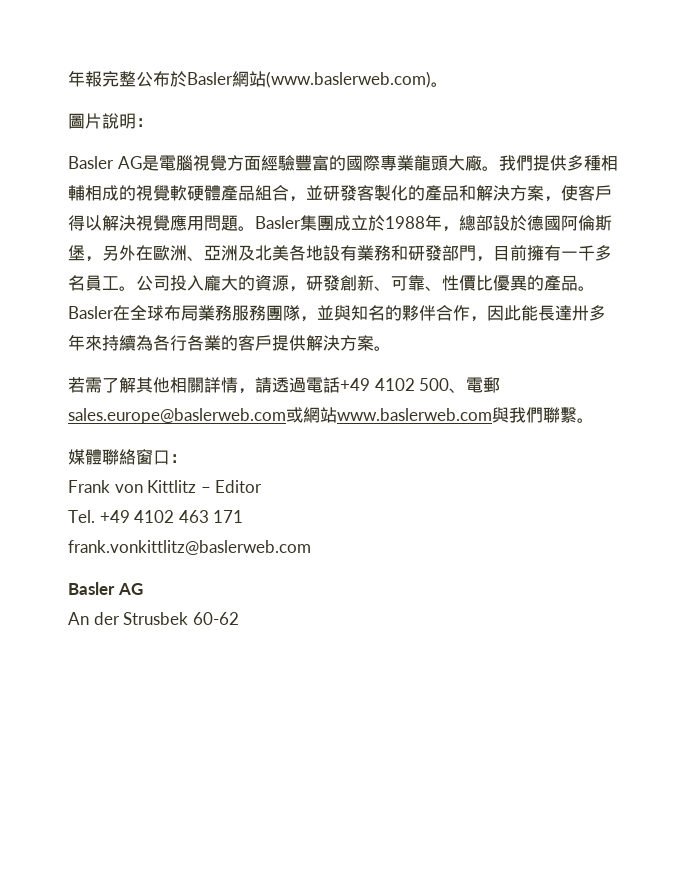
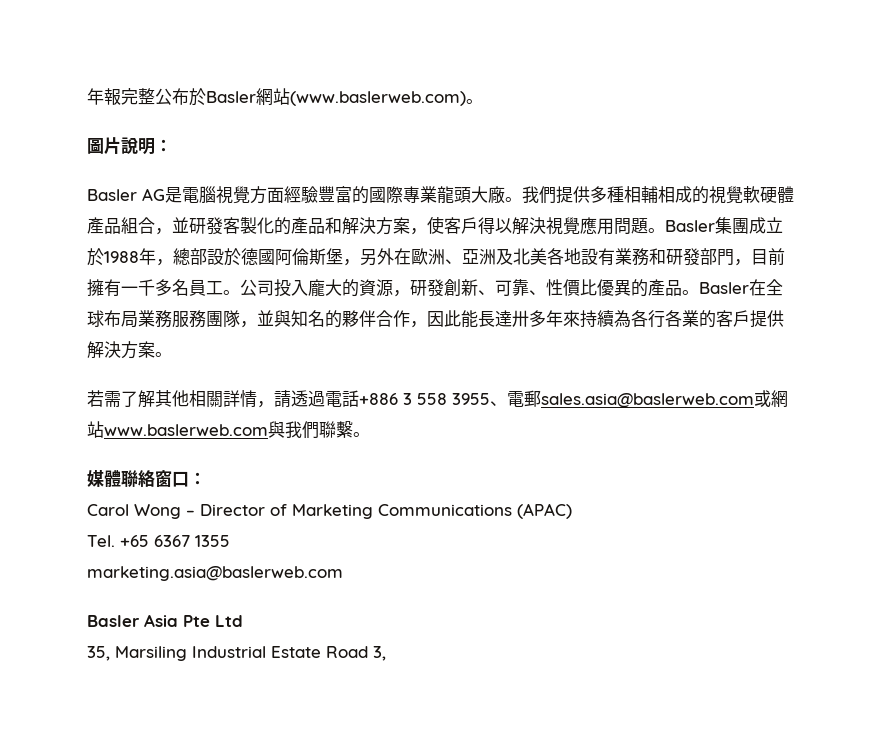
- 若需了解其他相關詳情，請透過電話+49 4102 500、電郵sales.europe@baslerweb.com或網站www.baslerweb.com與我們聯繫。
+ 若需了解其他相關詳情，請透過電話+886 3 558 3955、電郵sales.asia@baslerweb.com或網站www.baslerweb.com與我們聯繫。
- Frank von Kittlitz – Editor
- Tel. +49 4102 463 171
- frank.vonkittlitz@baslerweb.com
- Basler AG
- An der Strusbek 60-62
+ Carol Wong – Director of Marketing Communications (APAC)
+ Tel. +65 6367 1355
+ marketing.asia@baslerweb.com
+ Basler Asia Pte Ltd
+ 35, Marsiling Industrial Estate Road 3,

